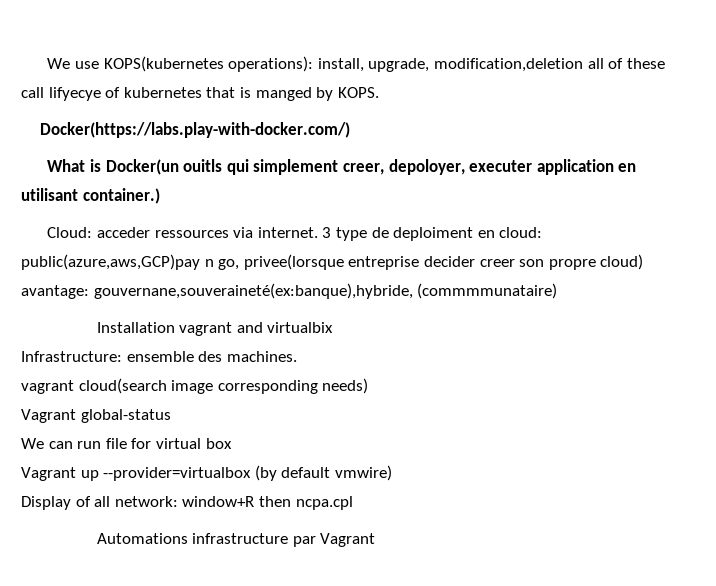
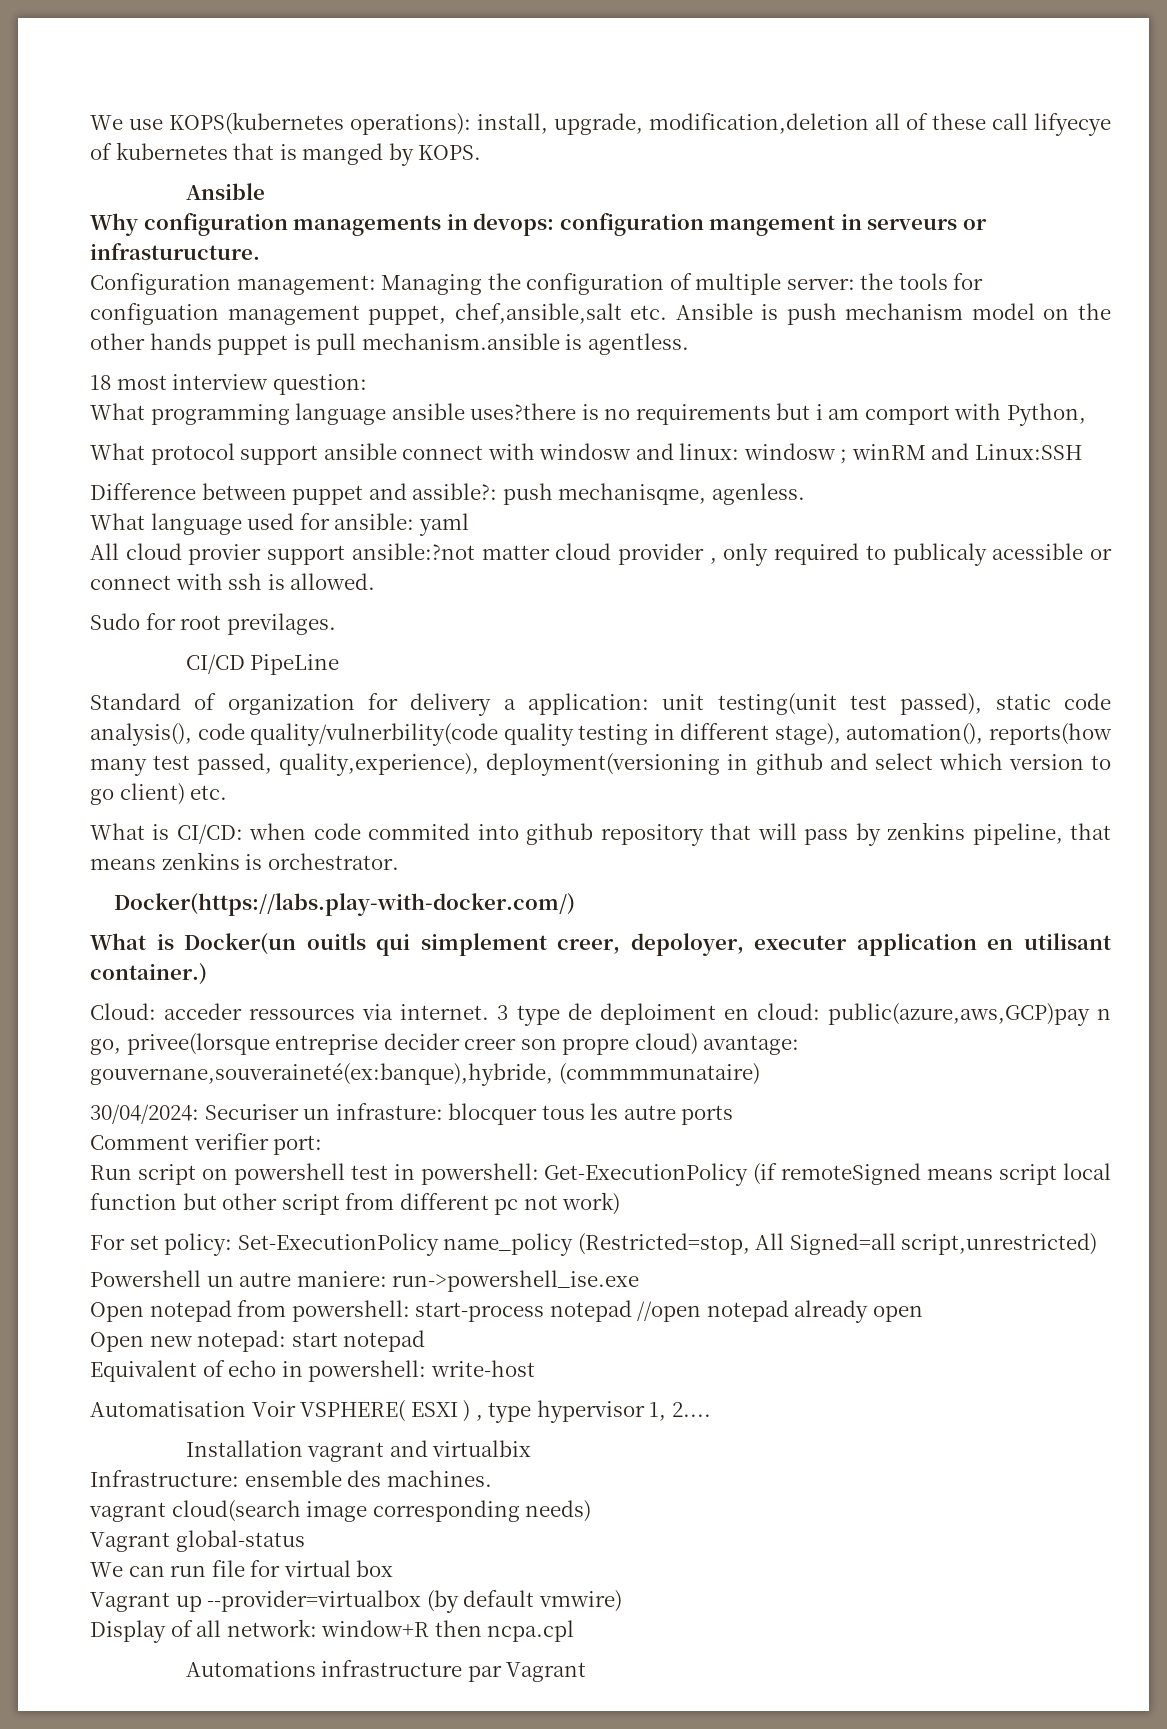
  We use KOPS(kubernetes operations): install, upgrade, modification,deletion all of these call lifyecye of kubernetes that is manged by KOPS.
+ Ansible
+ Why configuration managements in devops: configuration mangement in serveurs or infrasturucture.
+ Configuration management: Managing the configuration of multiple server: the tools for configuation management puppet, chef,ansible,salt etc. Ansible is push mechanism model on the other hands puppet is pull mechanism.ansible is agentless.
+ 18 most interview question:
+ What programming language ansible uses?there is no requirements but i am comport with Python,
+ What protocol support ansible connect with windosw and linux: windosw ; winRM and Linux:SSH
+ Difference between puppet and assible?: push mechanisqme, agenless.
+ What language used for ansible: yaml
+ All cloud provier support ansible:?not matter cloud provider , only required to publicaly acessible or connect with ssh is allowed.
+ Sudo for root previlages.
+ CI/CD PipeLine
+ Standard of organization for delivery a application: unit testing(unit test passed), static code analysis(), code quality/vulnerbility(code quality testing in different stage), automation(), reports(how many test passed, quality,experience), deployment(versioning in github and select which version to go client) etc.
+ What is CI/CD: when code commited into github repository that will pass by zenkins pipeline, that means zenkins is orchestrator.
+ 30/04/2024: Securiser un infrasture: blocquer tous les autre ports
+ Comment verifier port:
+ Run script on powershell test in powershell: Get-ExecutionPolicy (if remoteSigned means script local function but other script from different pc not work)
+ For set policy: Set-ExecutionPolicy name_policy (Restricted=stop, All Signed=all script,unrestricted)
+ Powershell un autre maniere: run->powershell_ise.exe
+ Open notepad from powershell: start-process notepad //open notepad already open
+ Open new notepad: start notepad
+ Equivalent of echo in powershell: write-host
+ Automatisation Voir VSPHERE( ESXI ) , type hypervisor 1, 2....

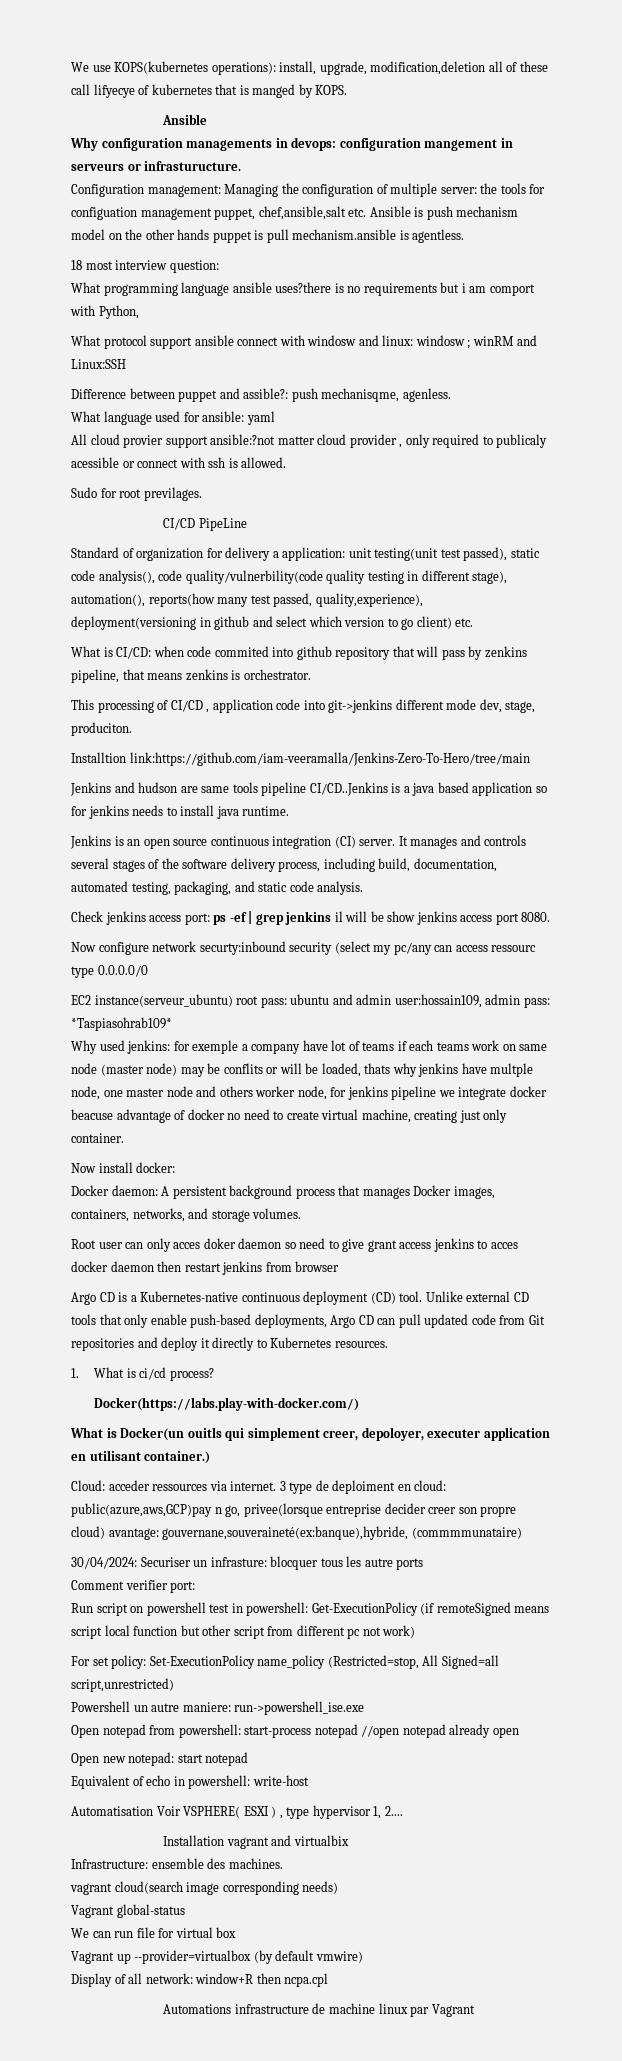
+ This processing of CI/CD , application code into git->jenkins different mode dev, stage, produciton.
+ Installtion link:https://github.com/iam-veeramalla/Jenkins-Zero-To-Hero/tree/main
+ Jenkins and hudson are same tools pipeline CI/CD..Jenkins is a java based application so for jenkins needs to install java runtime.
+ Jenkins is an open source continuous integration (CI) server. It manages and controls several stages of the software delivery process, including build, documentation, automated testing, packaging, and static code analysis.
+ Check jenkins access port: ps -ef | grep jenkins il will be show jenkins access port 8080.
+ Now configure network securty:inbound security (select my pc/any can access ressourc type 0.0.0.0/0
+ EC2 instance(serveur_ubuntu) root pass: ubuntu and admin user:hossain109, admin pass: *Taspiasohrab109*
+ Why used jenkins: for exemple a company have lot of teams if each teams work on same node (master node) may be conflits or will be loaded, thats why jenkins have multple node, one master node and others worker node, for jenkins pipeline we integrate docker beacuse advantage of docker no need to create virtual machine, creating just only container.
+ Now install docker:
+ Docker daemon: A persistent background process that manages Docker images, containers, networks, and storage volumes.
+ Root user can only acces doker daemon so need to give grant access jenkins to acces docker daemon then restart jenkins from browser
+ Argo CD is a Kubernetes-native continuous deployment (CD) tool. Unlike external CD tools that only enable push-based deployments, Argo CD can pull updated code from Git repositories and deploy it directly to Kubernetes resources.
+ 1. What is ci/cd process?
- Automations infrastructure par Vagrant
+ Automations infrastructure de machine linux par Vagrant

